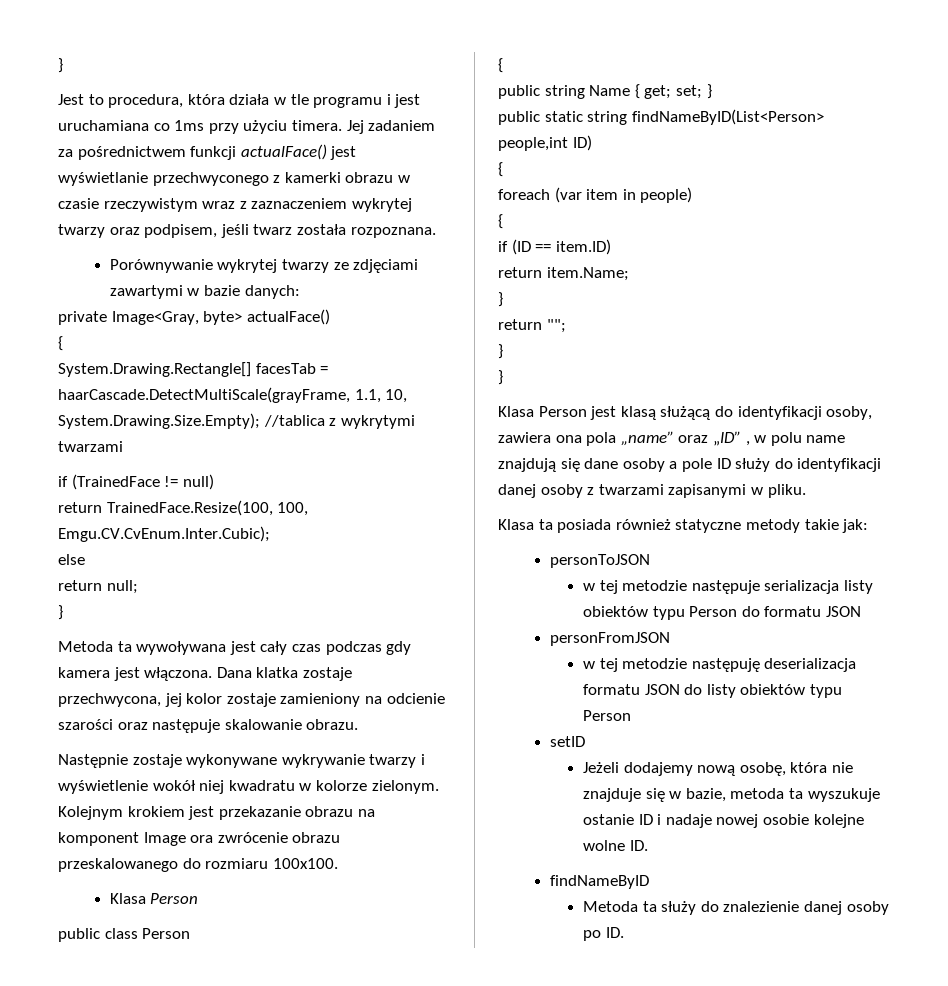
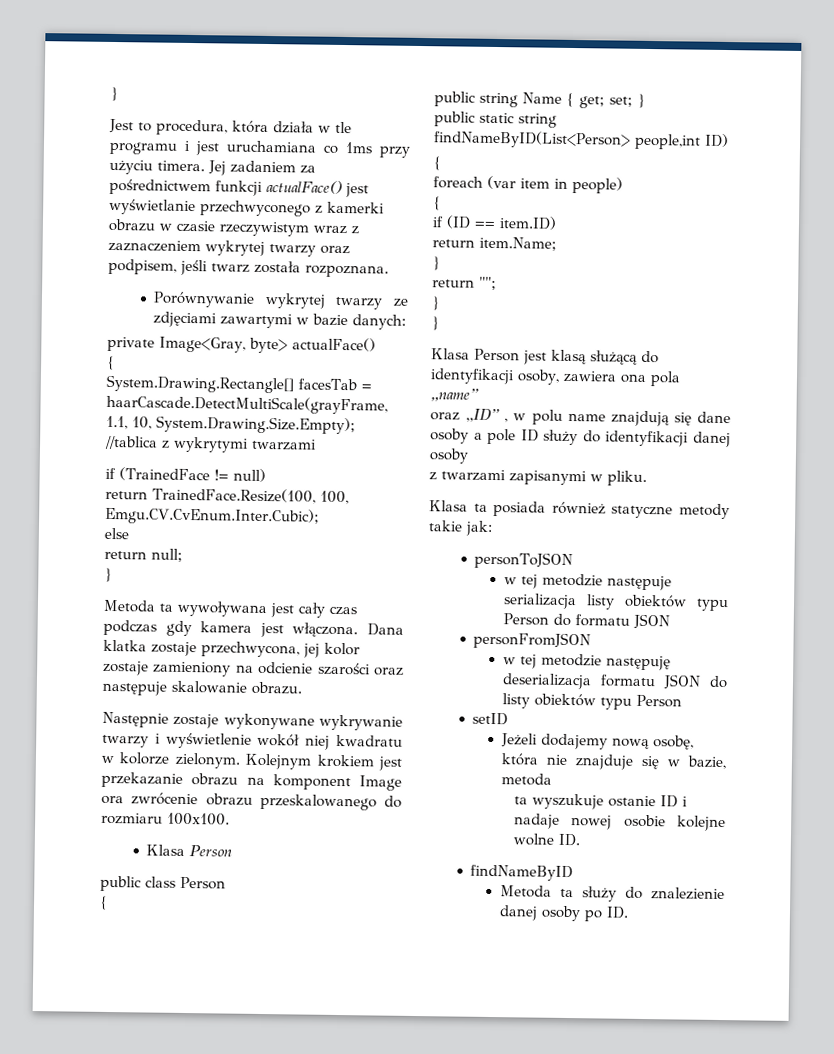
- Klasa Person jest klasą służącą do identyfikacji osoby, zawiera ona pola „name” oraz „ID” , w polu name znajdują się dane osoby a pole ID służy do identyfikacji danej osoby z twarzami zapisanymi w pliku.
+ Klasa Person jest klasą służącą do identyfikacji osoby, zawiera ona pola „name”
+ oraz „ID” , w polu name znajdują się dane osoby a pole ID służy do identyfikacji danej osoby
+ z twarzami zapisanymi w pliku.
- Jeżeli dodajemy nową osobę, która nie znajduje się w bazie, metoda ta wyszukuje ostanie ID i nadaje nowej osobie kolejne wolne ID.
+ Jeżeli dodajemy nową osobę, która nie znajduje się w bazie, metoda
+ ta wyszukuje ostanie ID i nadaje nowej osobie kolejne wolne ID.

